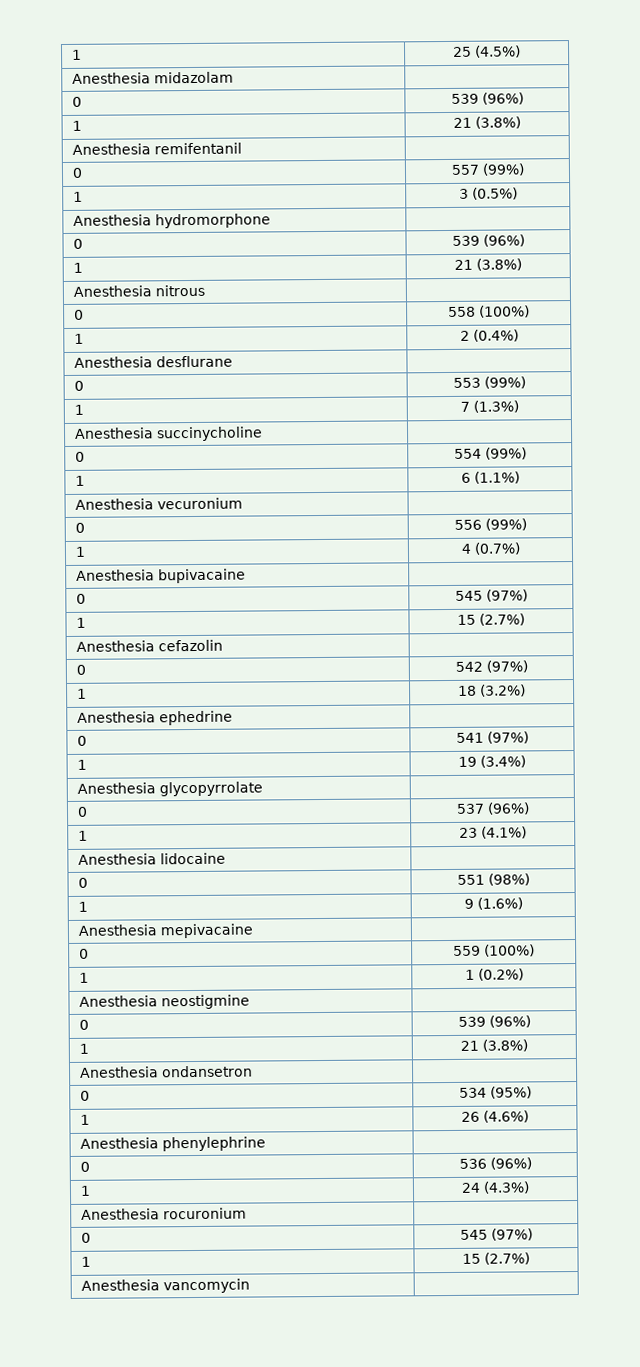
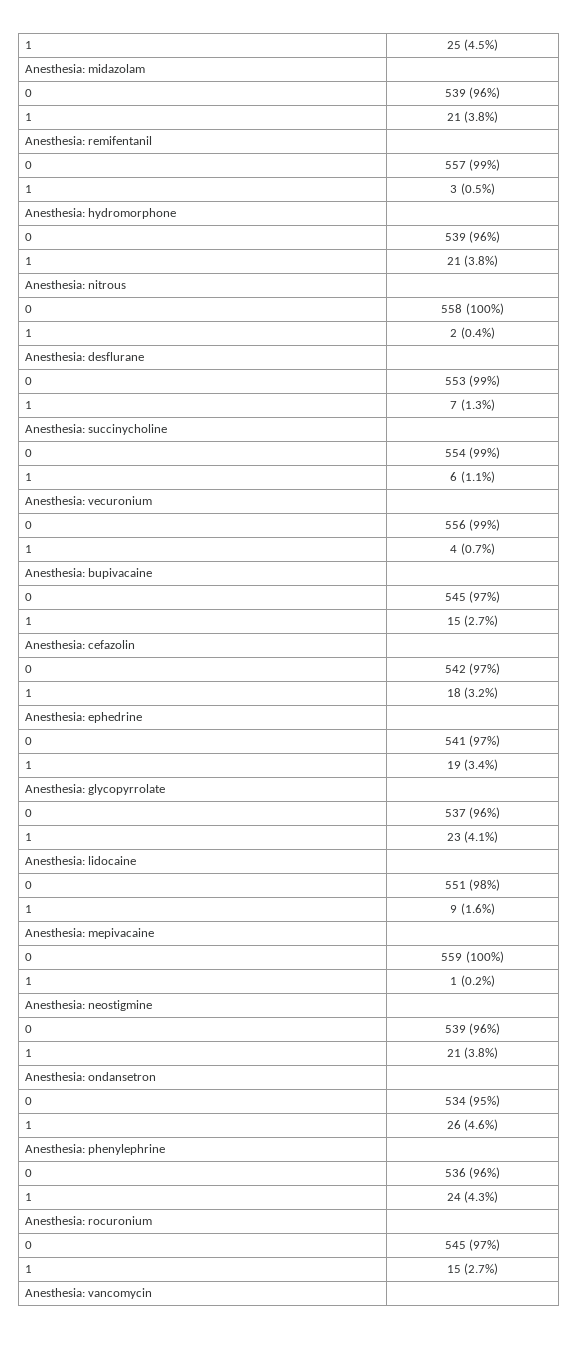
- Anesthesia midazolam |
+ Anesthesia: midazolam |
- Anesthesia remifentanil |
+ Anesthesia: remifentanil |
- Anesthesia hydromorphone |
+ Anesthesia: hydromorphone |
- Anesthesia nitrous |
+ Anesthesia: nitrous |
- Anesthesia desflurane |
+ Anesthesia: desflurane |
- Anesthesia succinycholine |
+ Anesthesia: succinycholine |
- Anesthesia vecuronium |
+ Anesthesia: vecuronium |
- Anesthesia bupivacaine |
+ Anesthesia: bupivacaine |
- Anesthesia cefazolin |
+ Anesthesia: cefazolin |
- Anesthesia ephedrine |
+ Anesthesia: ephedrine |
- Anesthesia glycopyrrolate |
+ Anesthesia: glycopyrrolate |
- Anesthesia lidocaine |
+ Anesthesia: lidocaine |
- Anesthesia mepivacaine |
+ Anesthesia: mepivacaine |
- Anesthesia neostigmine |
+ Anesthesia: neostigmine |
- Anesthesia ondansetron |
+ Anesthesia: ondansetron |
- Anesthesia phenylephrine |
+ Anesthesia: phenylephrine |
- Anesthesia rocuronium |
+ Anesthesia: rocuronium |
- Anesthesia vancomycin |
+ Anesthesia: vancomycin |

